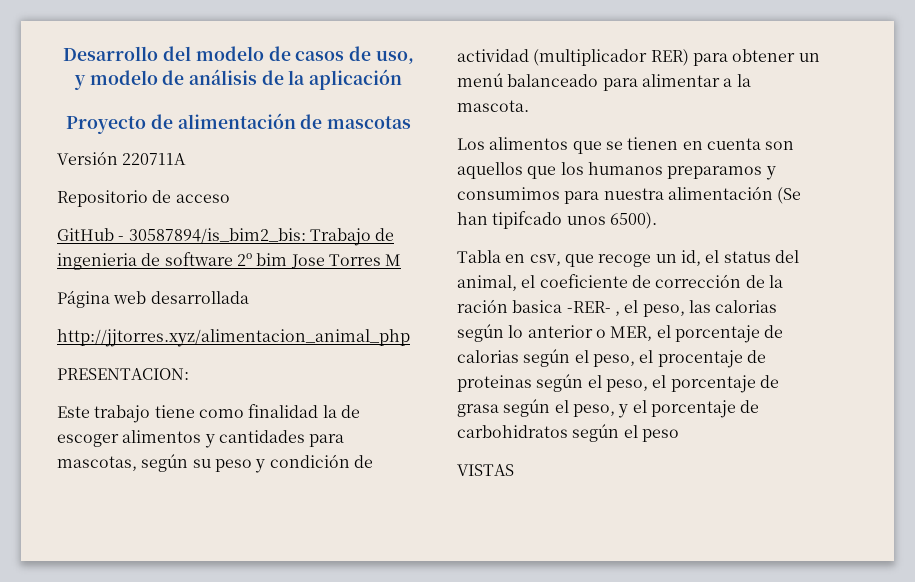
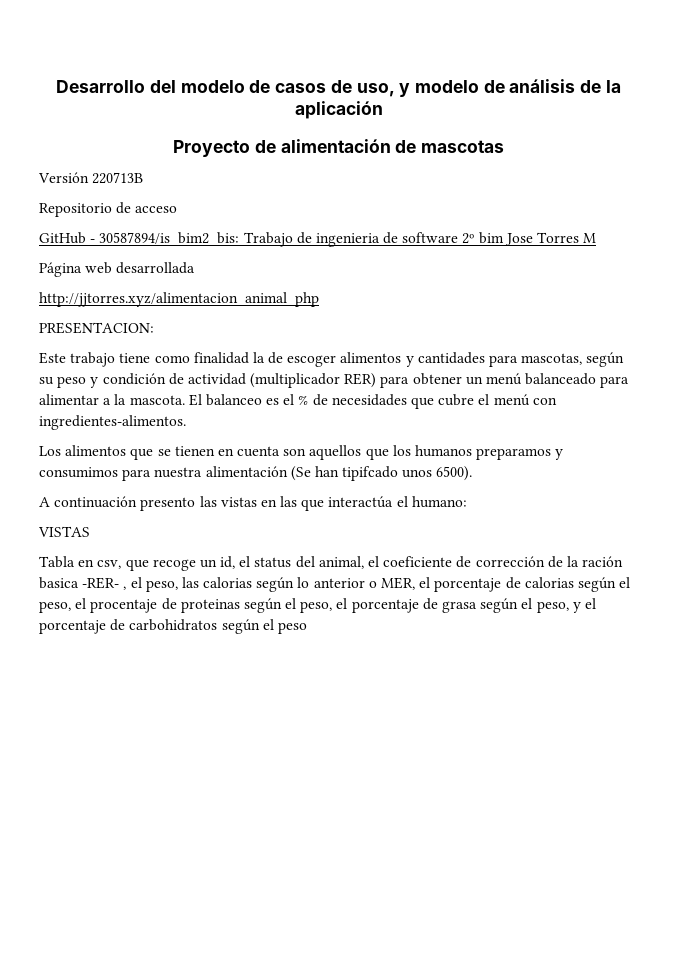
- Versión 220711A
+ Versión 220713B
+ El balanceo es el % de necesidades que cubre el menú con ingredientes-alimentos.
+ A continuación presento las vistas en las que interactúa el humano:
+ VISTAS
- VISTAS

